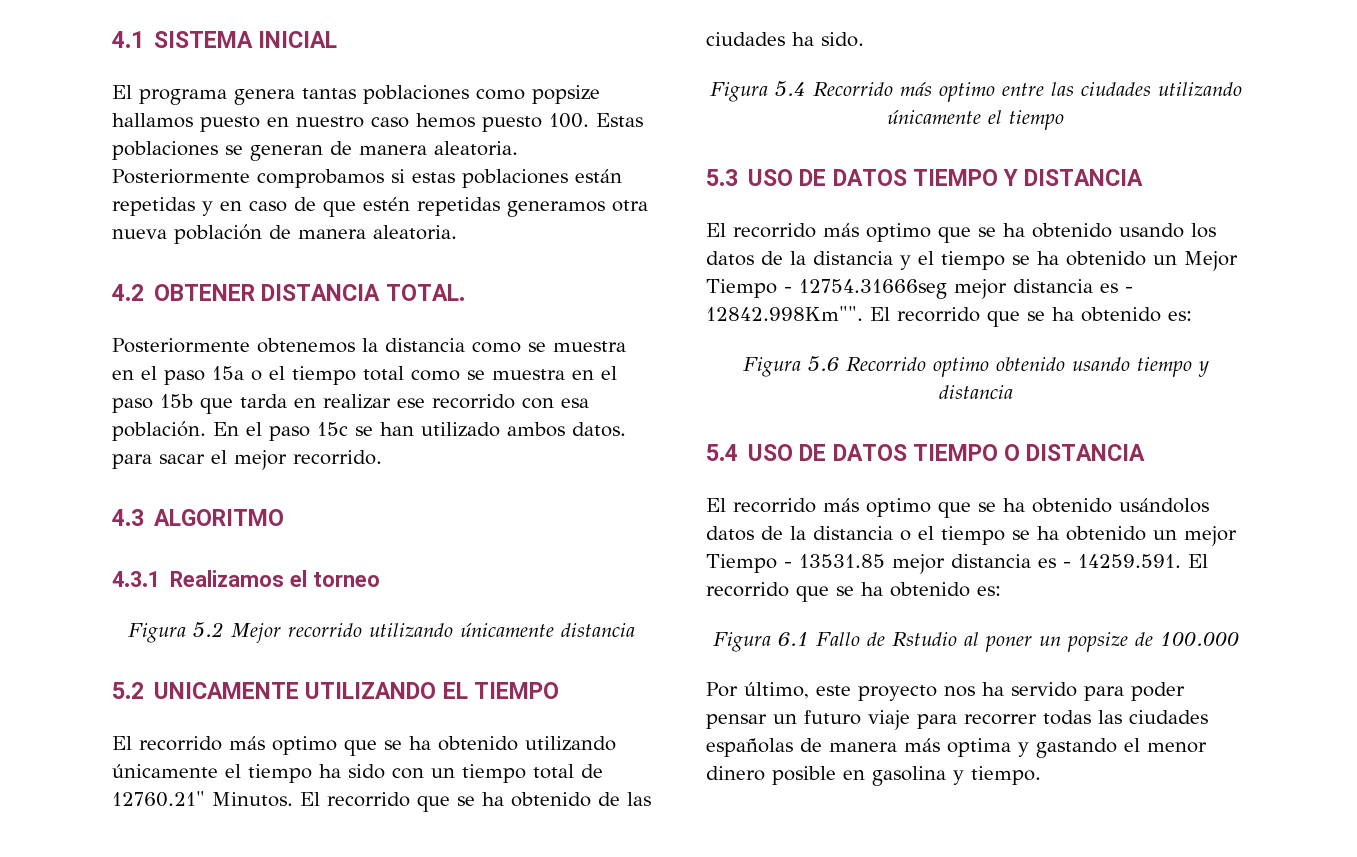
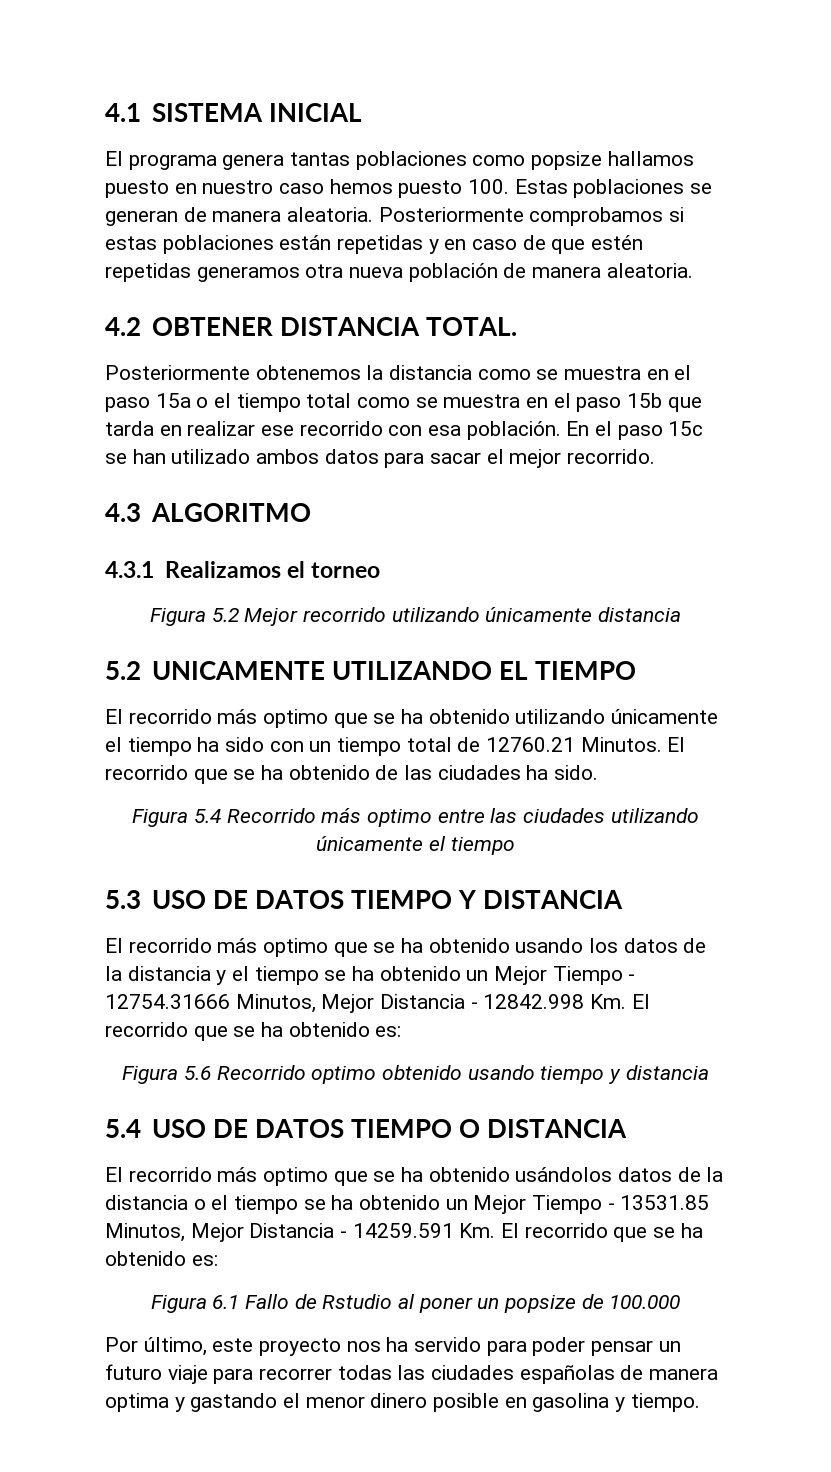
- En el paso 15c se han utilizado ambos datos. para sacar el mejor recorrido.
+ En el paso 15c se han utilizado ambos datos para sacar el mejor recorrido.
- El recorrido más optimo que se ha obtenido utilizando únicamente el tiempo ha sido con un tiempo total de 12760.21" Minutos.
+ El recorrido más optimo que se ha obtenido utilizando únicamente el tiempo ha sido con un tiempo total de 12760.21 Minutos.
- El recorrido más optimo que se ha obtenido usando los datos de la distancia y el tiempo se ha obtenido un Mejor Tiempo - 12754.31666seg mejor distancia es - 12842.998Km"". El recorrido que se ha obtenido es:
+ El recorrido más optimo que se ha obtenido usando los datos de la distancia y el tiempo se ha obtenido un Mejor Tiempo - 12754.31666 Minutos, Mejor Distancia - 12842.998 Km. El recorrido que se ha obtenido es:
- El recorrido más optimo que se ha obtenido usándolos datos de la distancia o el tiempo se ha obtenido un mejor Tiempo - 13531.85 mejor distancia es - 14259.591. El recorrido que se ha obtenido es:
+ El recorrido más optimo que se ha obtenido usándolos datos de la distancia o el tiempo se ha obtenido un Mejor Tiempo - 13531.85 Minutos, Mejor Distancia - 14259.591 Km. El recorrido que se ha obtenido es:
- Por último, este proyecto nos ha servido para poder pensar un futuro viaje para recorrer todas las ciudades españolas de manera más optima y gastando el menor dinero posible en gasolina y tiempo.
+ Por último, este proyecto nos ha servido para poder pensar un futuro viaje para recorrer todas las ciudades españolas de manera optima y gastando el menor dinero posible en gasolina y tiempo.

